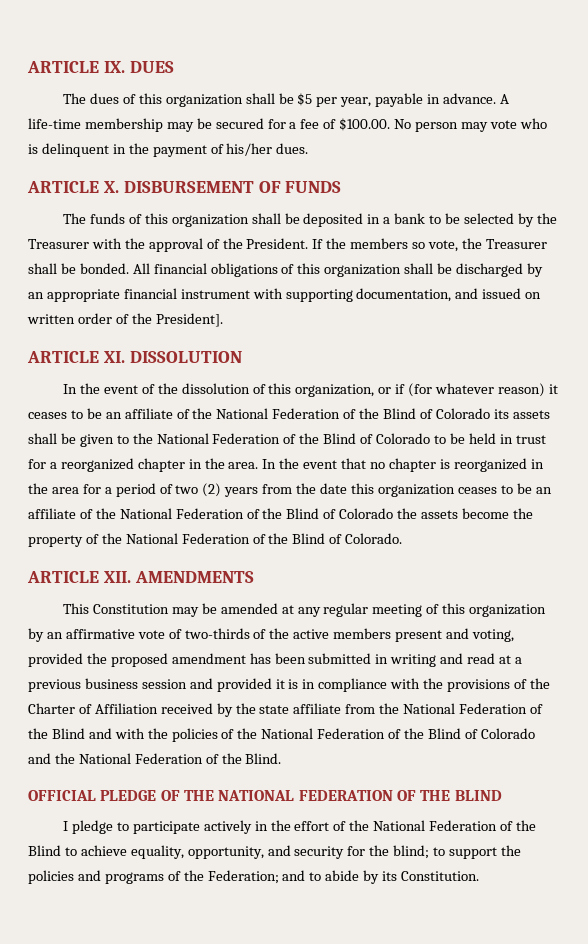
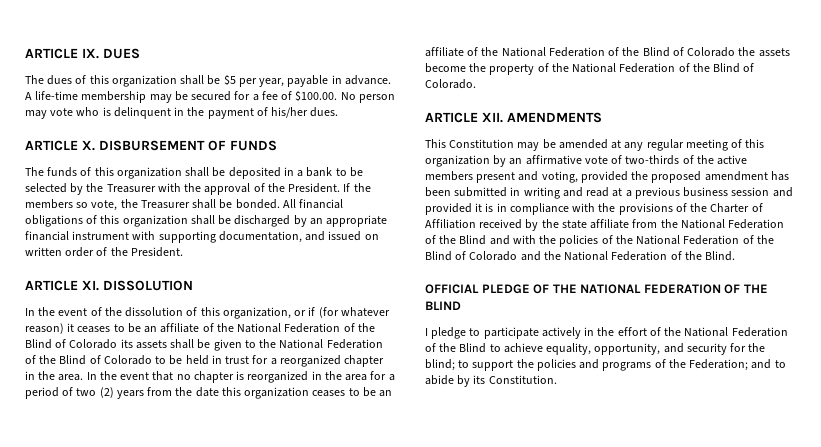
- All financial obligations of this organization shall be discharged by an appropriate financial instrument with supporting documentation, and issued on written order of the President].
+ All financial obligations of this organization shall be discharged by an appropriate financial instrument with supporting documentation, and issued on written order of the President.

